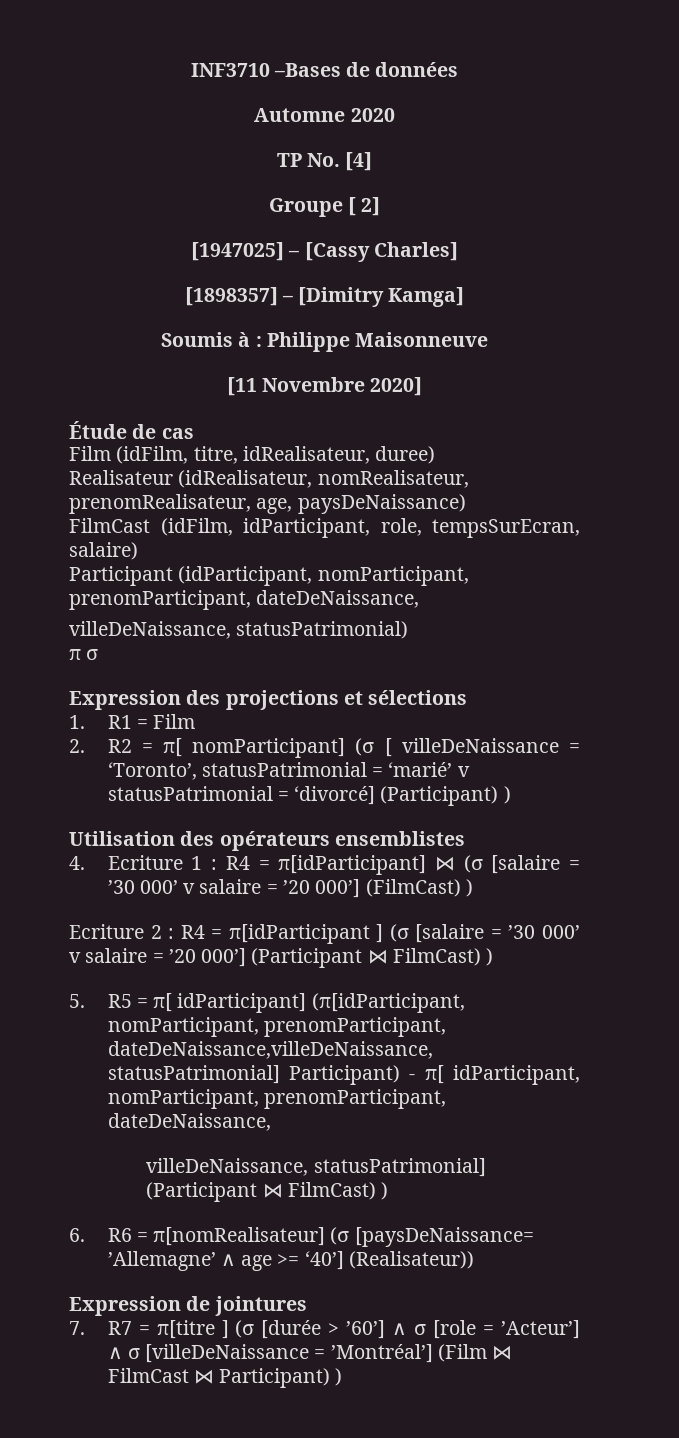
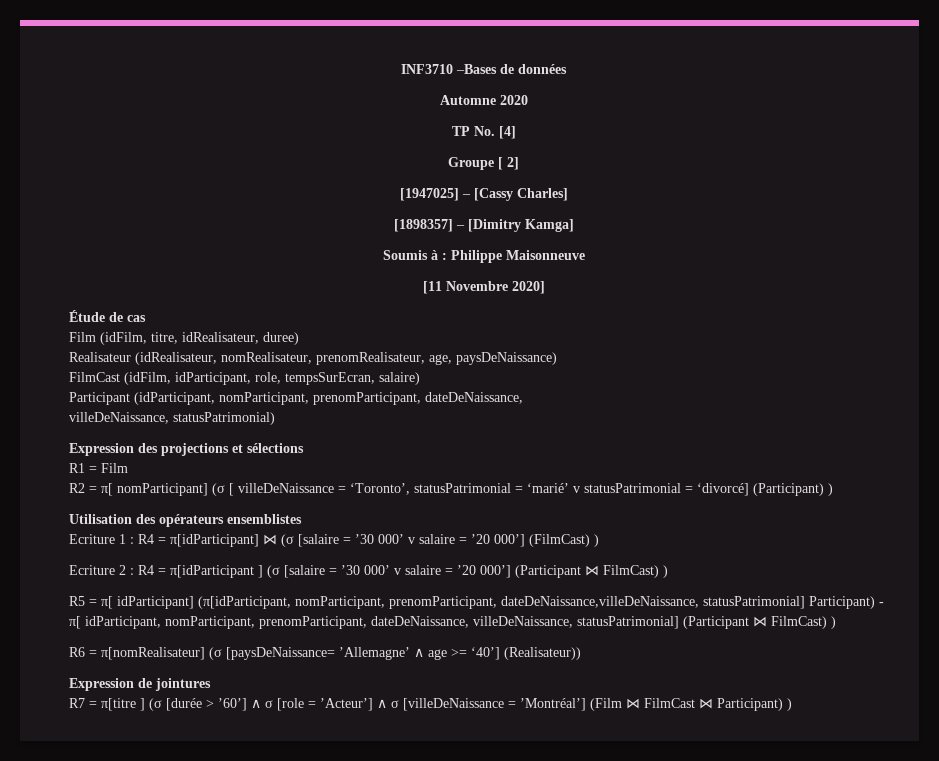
- π σ
- 1. R1 = Film
+ R1 = Film
- 2. R2 = π[ nomParticipant] (σ [ villeDeNaissance = ‘Toronto’, statusPatrimonial = ‘marié’ v statusPatrimonial = ‘divorcé] (Participant) )
+ R2 = π[ nomParticipant] (σ [ villeDeNaissance = ‘Toronto’, statusPatrimonial = ‘marié’ v statusPatrimonial = ‘divorcé] (Participant) )
- 4. Ecriture 1 : R4 = π[idParticipant] ⋈ (σ [salaire = ’30 000’ v salaire = ’20 000’] (FilmCast) )
+ Ecriture 1 : R4 = π[idParticipant] ⋈ (σ [salaire = ’30 000’ v salaire = ’20 000’] (FilmCast) )
- 5. R5 = π[ idParticipant] (π[idParticipant, nomParticipant, prenomParticipant, dateDeNaissance,villeDeNaissance, statusPatrimonial] Participant) - π[ idParticipant, nomParticipant, prenomParticipant, dateDeNaissance,
- villeDeNaissance, statusPatrimonial] (Participant ⋈ FilmCast) )
+ R5 = π[ idParticipant] (π[idParticipant, nomParticipant, prenomParticipant, dateDeNaissance,villeDeNaissance, statusPatrimonial] Participant) - π[ idParticipant, nomParticipant, prenomParticipant, dateDeNaissance, villeDeNaissance, statusPatrimonial] (Participant ⋈ FilmCast) )
- 6. R6 = π[nomRealisateur] (σ [paysDeNaissance= ’Allemagne’ ∧ age >= ‘40’] (Realisateur))
+ R6 = π[nomRealisateur] (σ [paysDeNaissance= ’Allemagne’ ∧ age >= ‘40’] (Realisateur))
- 7. R7 = π[titre ] (σ [durée > ’60’] ∧ σ [role = ’Acteur’] ∧ σ [villeDeNaissance = ’Montréal’] (Film ⋈ FilmCast ⋈ Participant) )
+ R7 = π[titre ] (σ [durée > ’60’] ∧ σ [role = ’Acteur’] ∧ σ [villeDeNaissance = ’Montréal’] (Film ⋈ FilmCast ⋈ Participant) )

